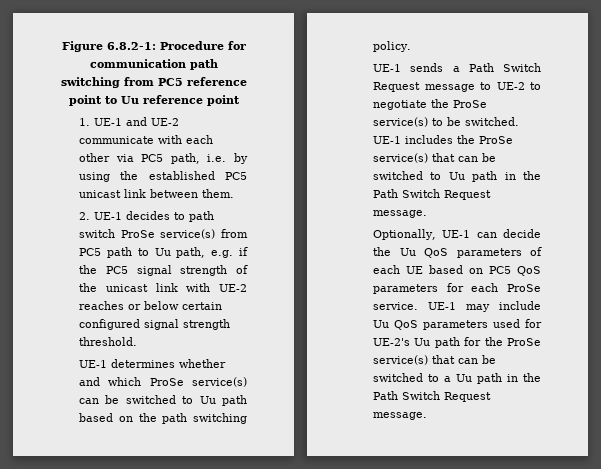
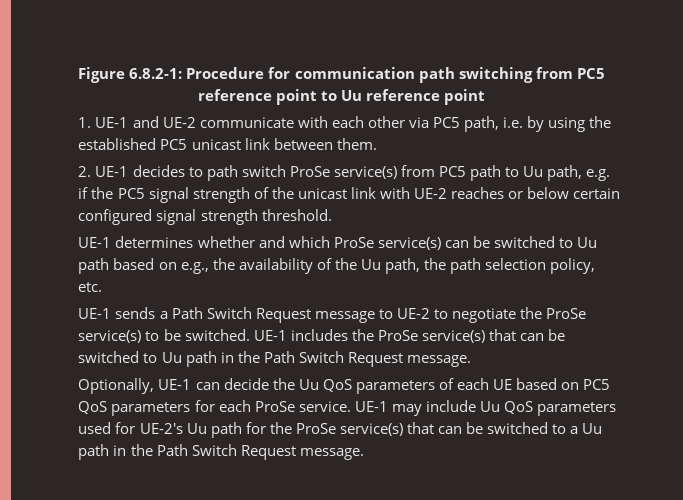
- UE-1 determines whether and which ProSe service(s) can be switched to Uu path based on the path switching policy.
+ UE-1 determines whether and which ProSe service(s) can be switched to Uu path based on e.g., the availability of the Uu path, the path selection policy, etc.

